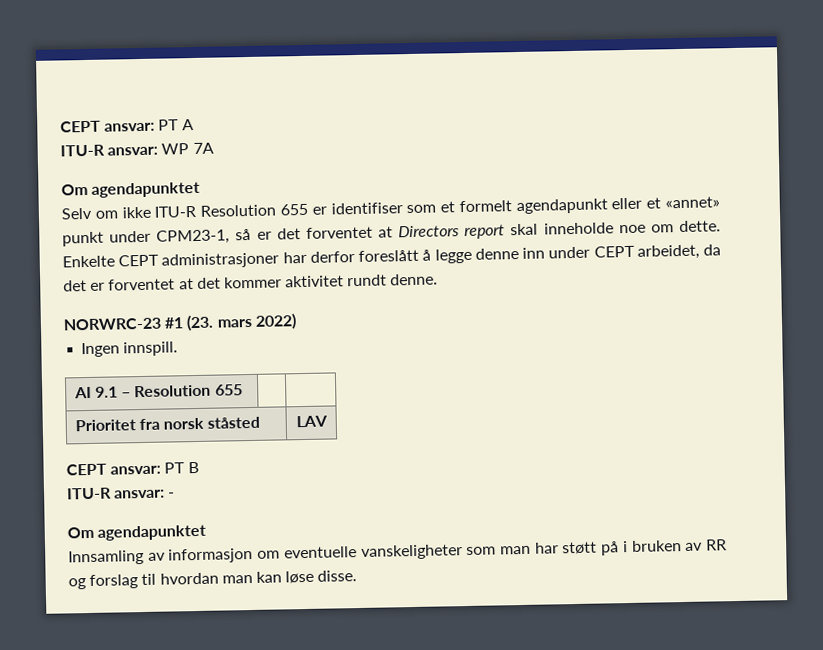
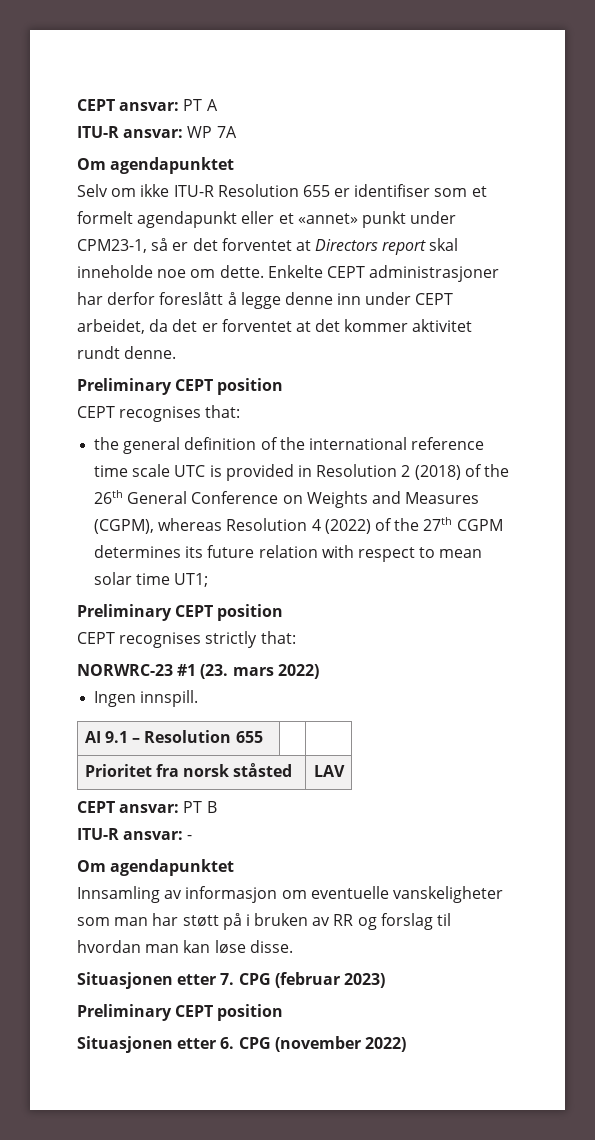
  Enkelte CEPT administrasjoner har derfor foreslått å legge denne inn under CEPT arbeidet, da det er forventet at det kommer aktivitet rundt denne.
+ Preliminary CEPT position
+ CEPT recognises that:
+ the general definition of the international reference time scale UTC is provided in Resolution 2 (2018) of the 26th General Conference on Weights and Measures (CGPM), whereas Resolution 4 (2022) of the 27th CGPM determines its future relation with respect to mean solar time UT1;
+ Preliminary CEPT position
+ CEPT recognises strictly that:
+ Situasjonen etter 7. CPG (februar 2023)
+ Preliminary CEPT position
+ Situasjonen etter 6. CPG (november 2022)

